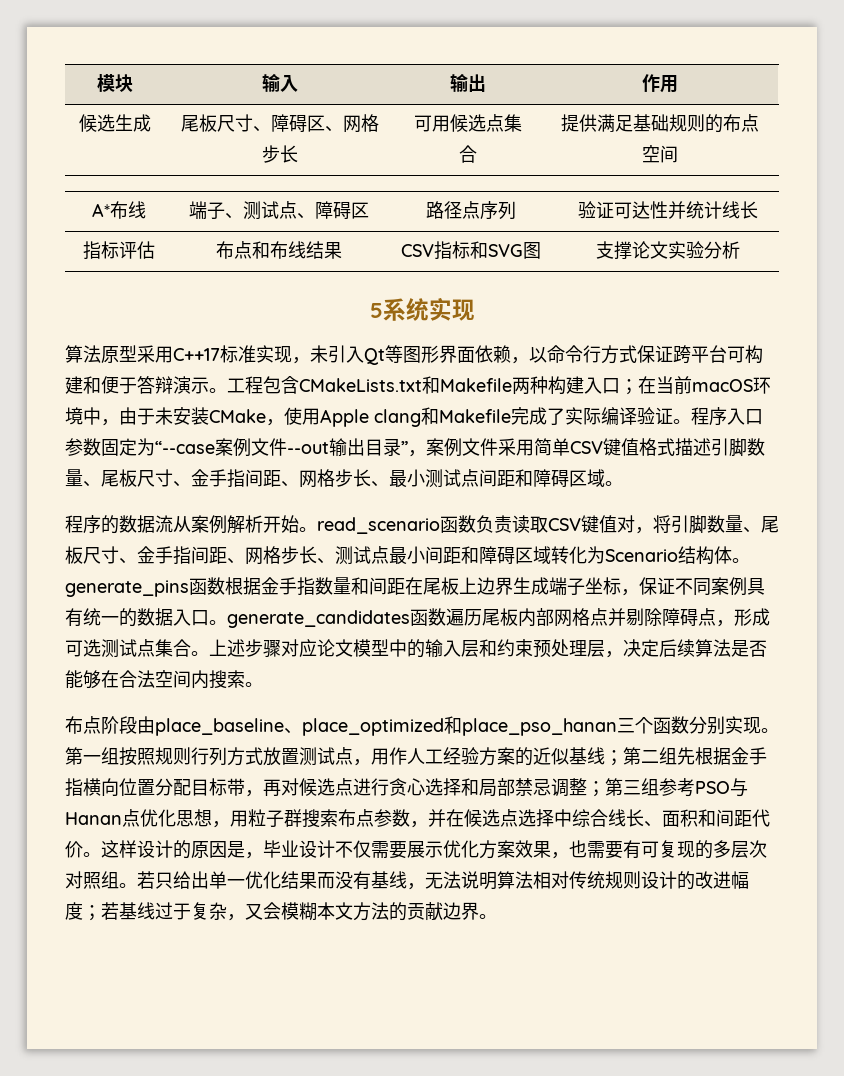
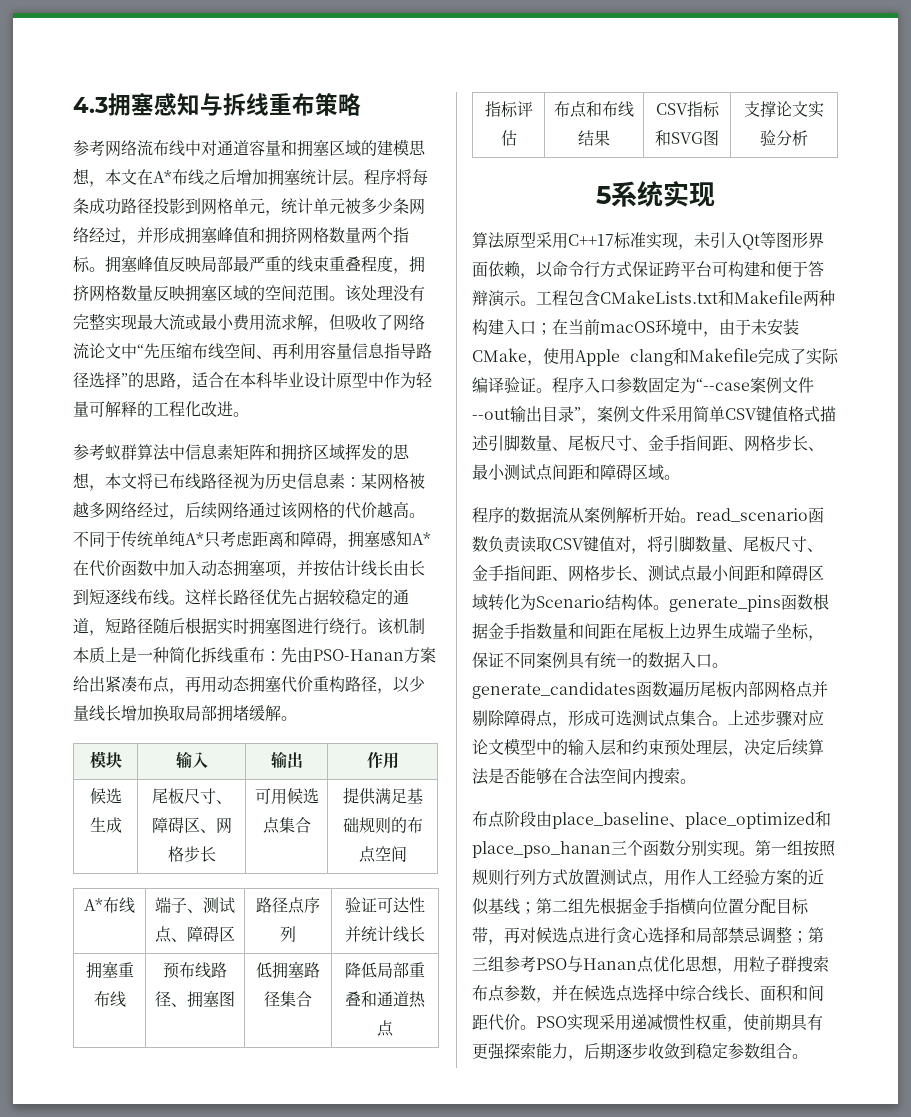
+ 4.3拥塞感知与拆线重布策略
+ 参考网络流布线中对通道容量和拥塞区域的建模思想，本文在A*布线之后增加拥塞统计层。程序将每条成功路径投影到网格单元，统计单元被多少条网络经过，并形成拥塞峰值和拥挤网格数量两个指标。拥塞峰值反映局部最严重的线束重叠程度，拥挤网格数量反映拥塞区域的空间范围。该处理没有完整实现最大流或最小费用流求解，但吸收了网络流论文中“先压缩布线空间、再利用容量信息指导路径选择”的思路，适合在本科毕业设计原型中作为轻量可解释的工程化改进。
+ 参考蚁群算法中信息素矩阵和拥挤区域挥发的思想，本文将已布线路径视为历史信息素：某网格被越多网络经过，后续网络通过该网格的代价越高。不同于传统单纯A*只考虑距离和障碍，拥塞感知A*在代价函数中加入动态拥塞项，并按估计线长由长到短逐线布线。这样长路径优先占据较稳定的通道，短路径随后根据实时拥塞图进行绕行。该机制本质上是一种简化拆线重布：先由PSO-Hanan方案给出紧凑布点，再用动态拥塞代价重构路径，以少量线长增加换取局部拥堵缓解。
+ 拥塞重布线 | 预布线路径、拥塞图 | 低拥塞路径集合 | 降低局部重叠和通道热点
- 这样设计的原因是，毕业设计不仅需要展示优化方案效果，也需要有可复现的多层次对照组。若只给出单一优化结果而没有基线，无法说明算法相对传统规则设计的改进幅度；若基线过于复杂，又会模糊本文方法的贡献边界。
+ PSO实现采用递减惯性权重，使前期具有更强探索能力，后期逐步收敛到稳定参数组合。

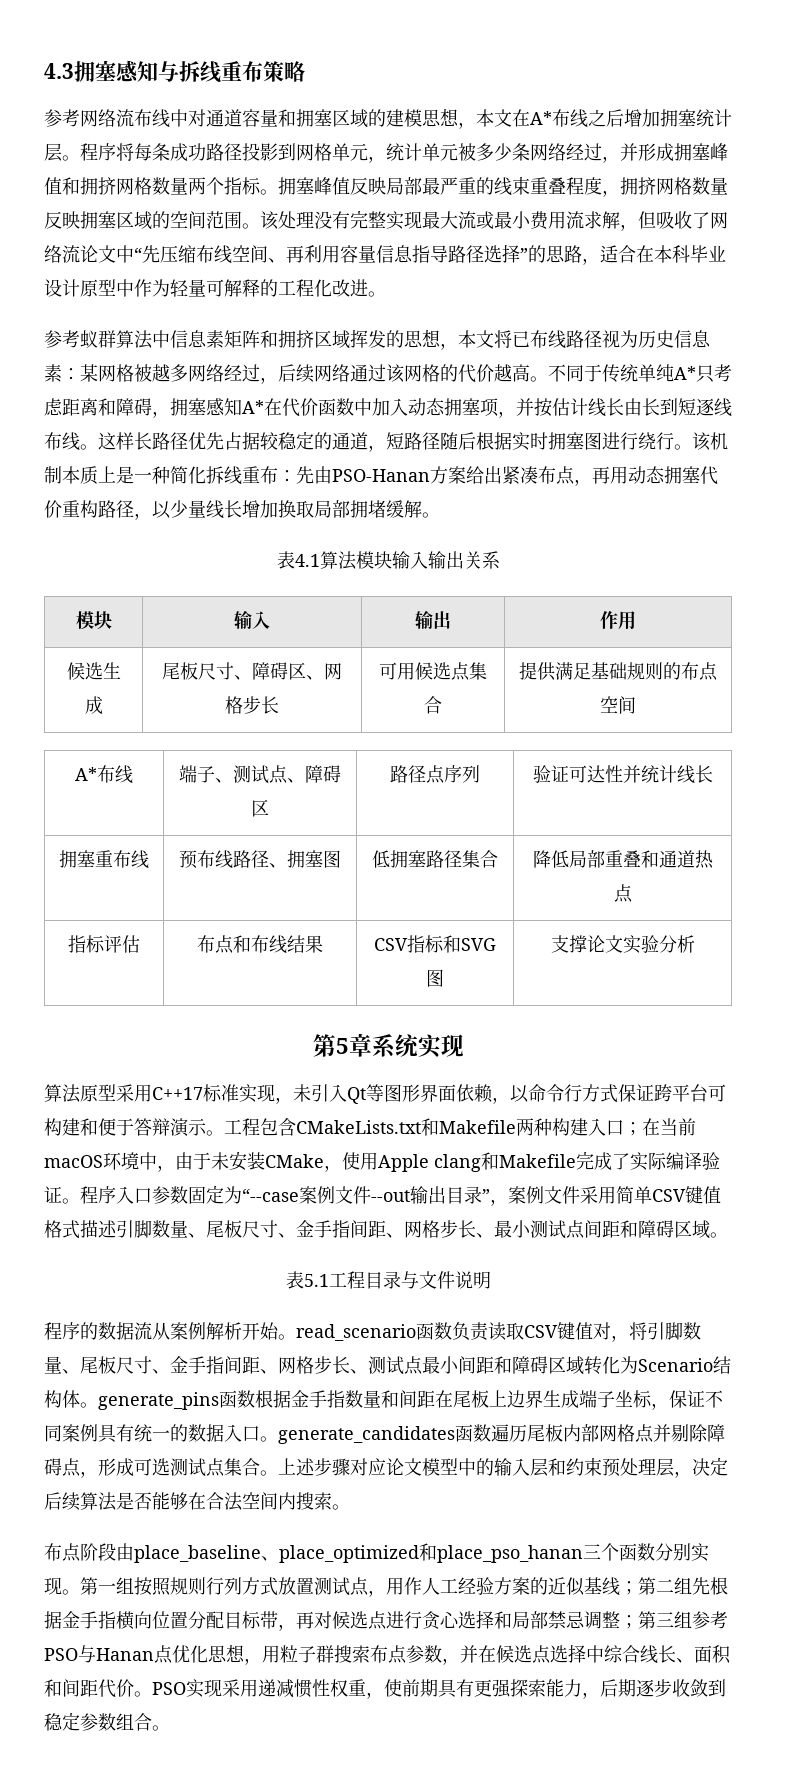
+ 表4.1算法模块输入输出关系
- 5系统实现
+ 第5章系统实现
+ 表5.1工程目录与文件说明

